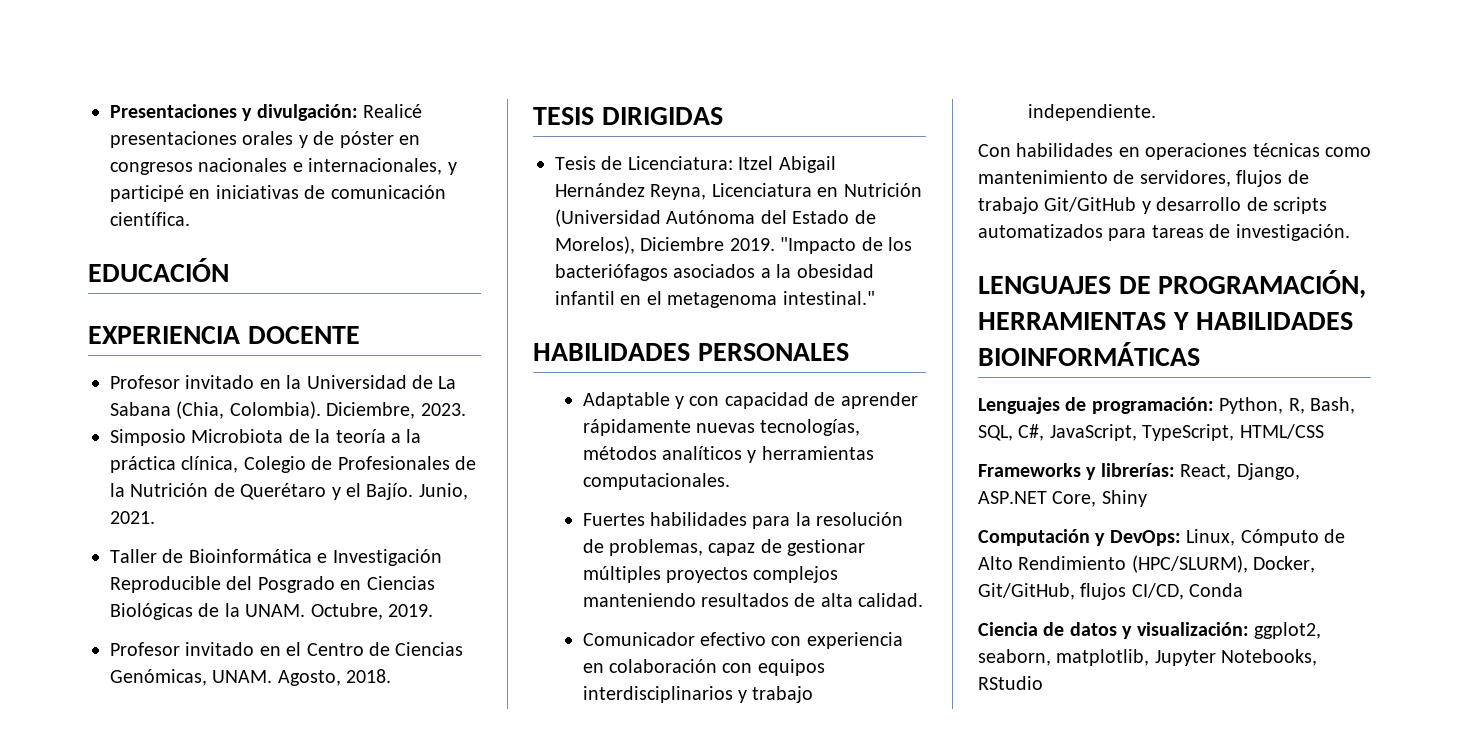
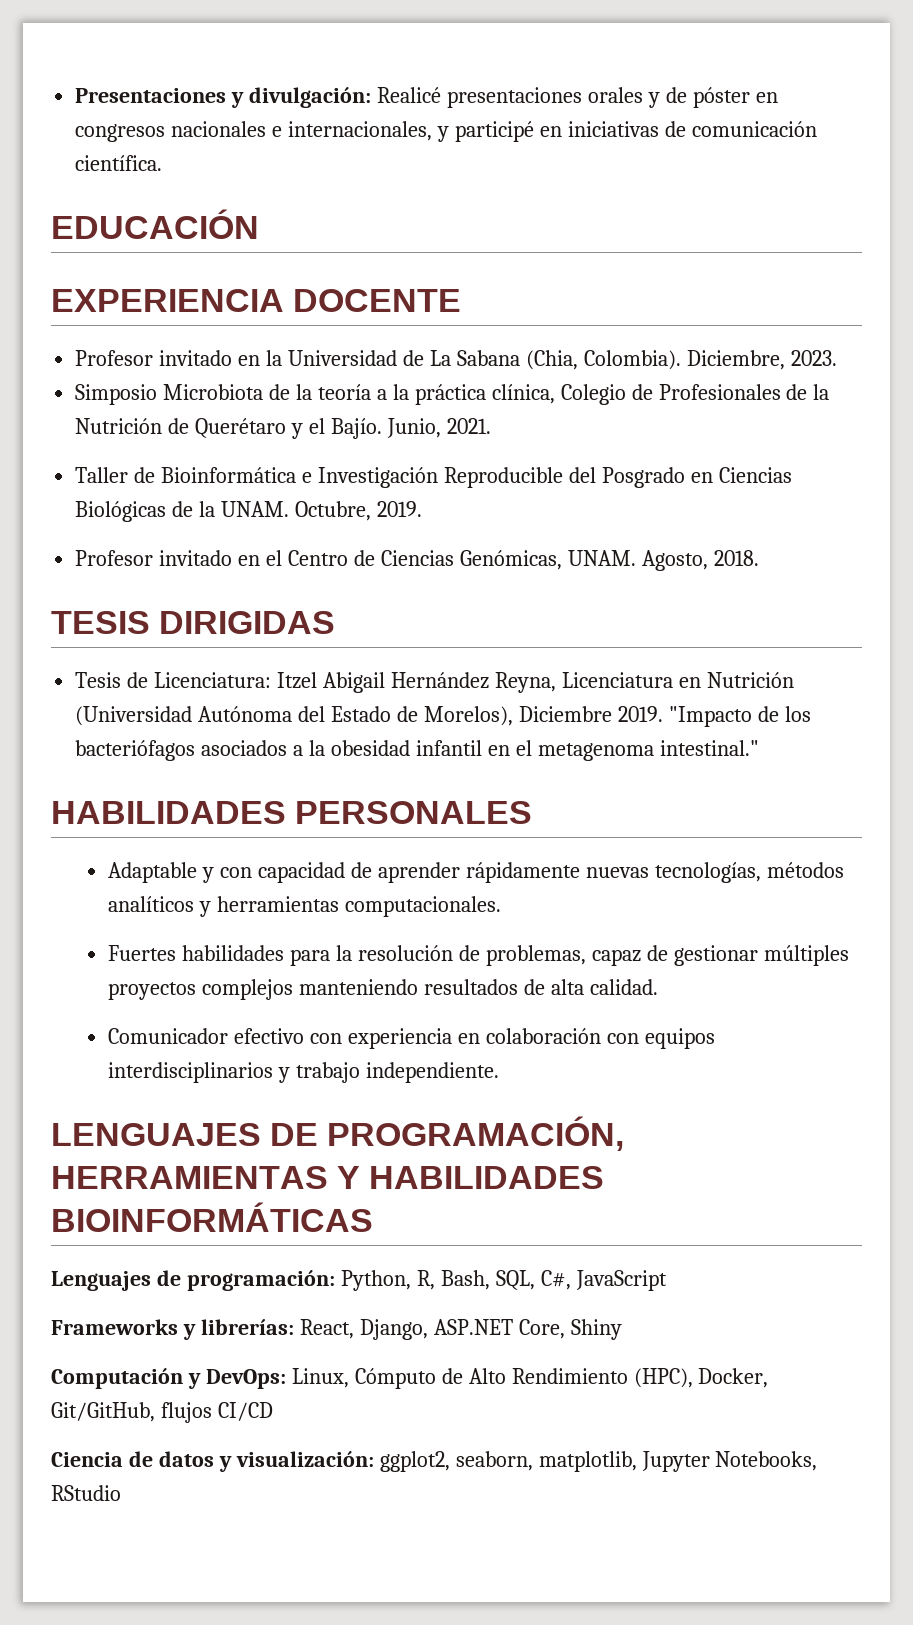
- Con habilidades en operaciones técnicas como mantenimiento de servidores, flujos de trabajo Git/GitHub y desarrollo de scripts automatizados para tareas de investigación.
- Lenguajes de programación: Python, R, Bash, SQL, C#, JavaScript, TypeScript, HTML/CSS
+ Lenguajes de programación: Python, R, Bash, SQL, C#, JavaScript
- Computación y DevOps: Linux, Cómputo de Alto Rendimiento (HPC/SLURM), Docker, Git/GitHub, flujos CI/CD, Conda
+ Computación y DevOps: Linux, Cómputo de Alto Rendimiento (HPC), Docker, Git/GitHub, flujos CI/CD

